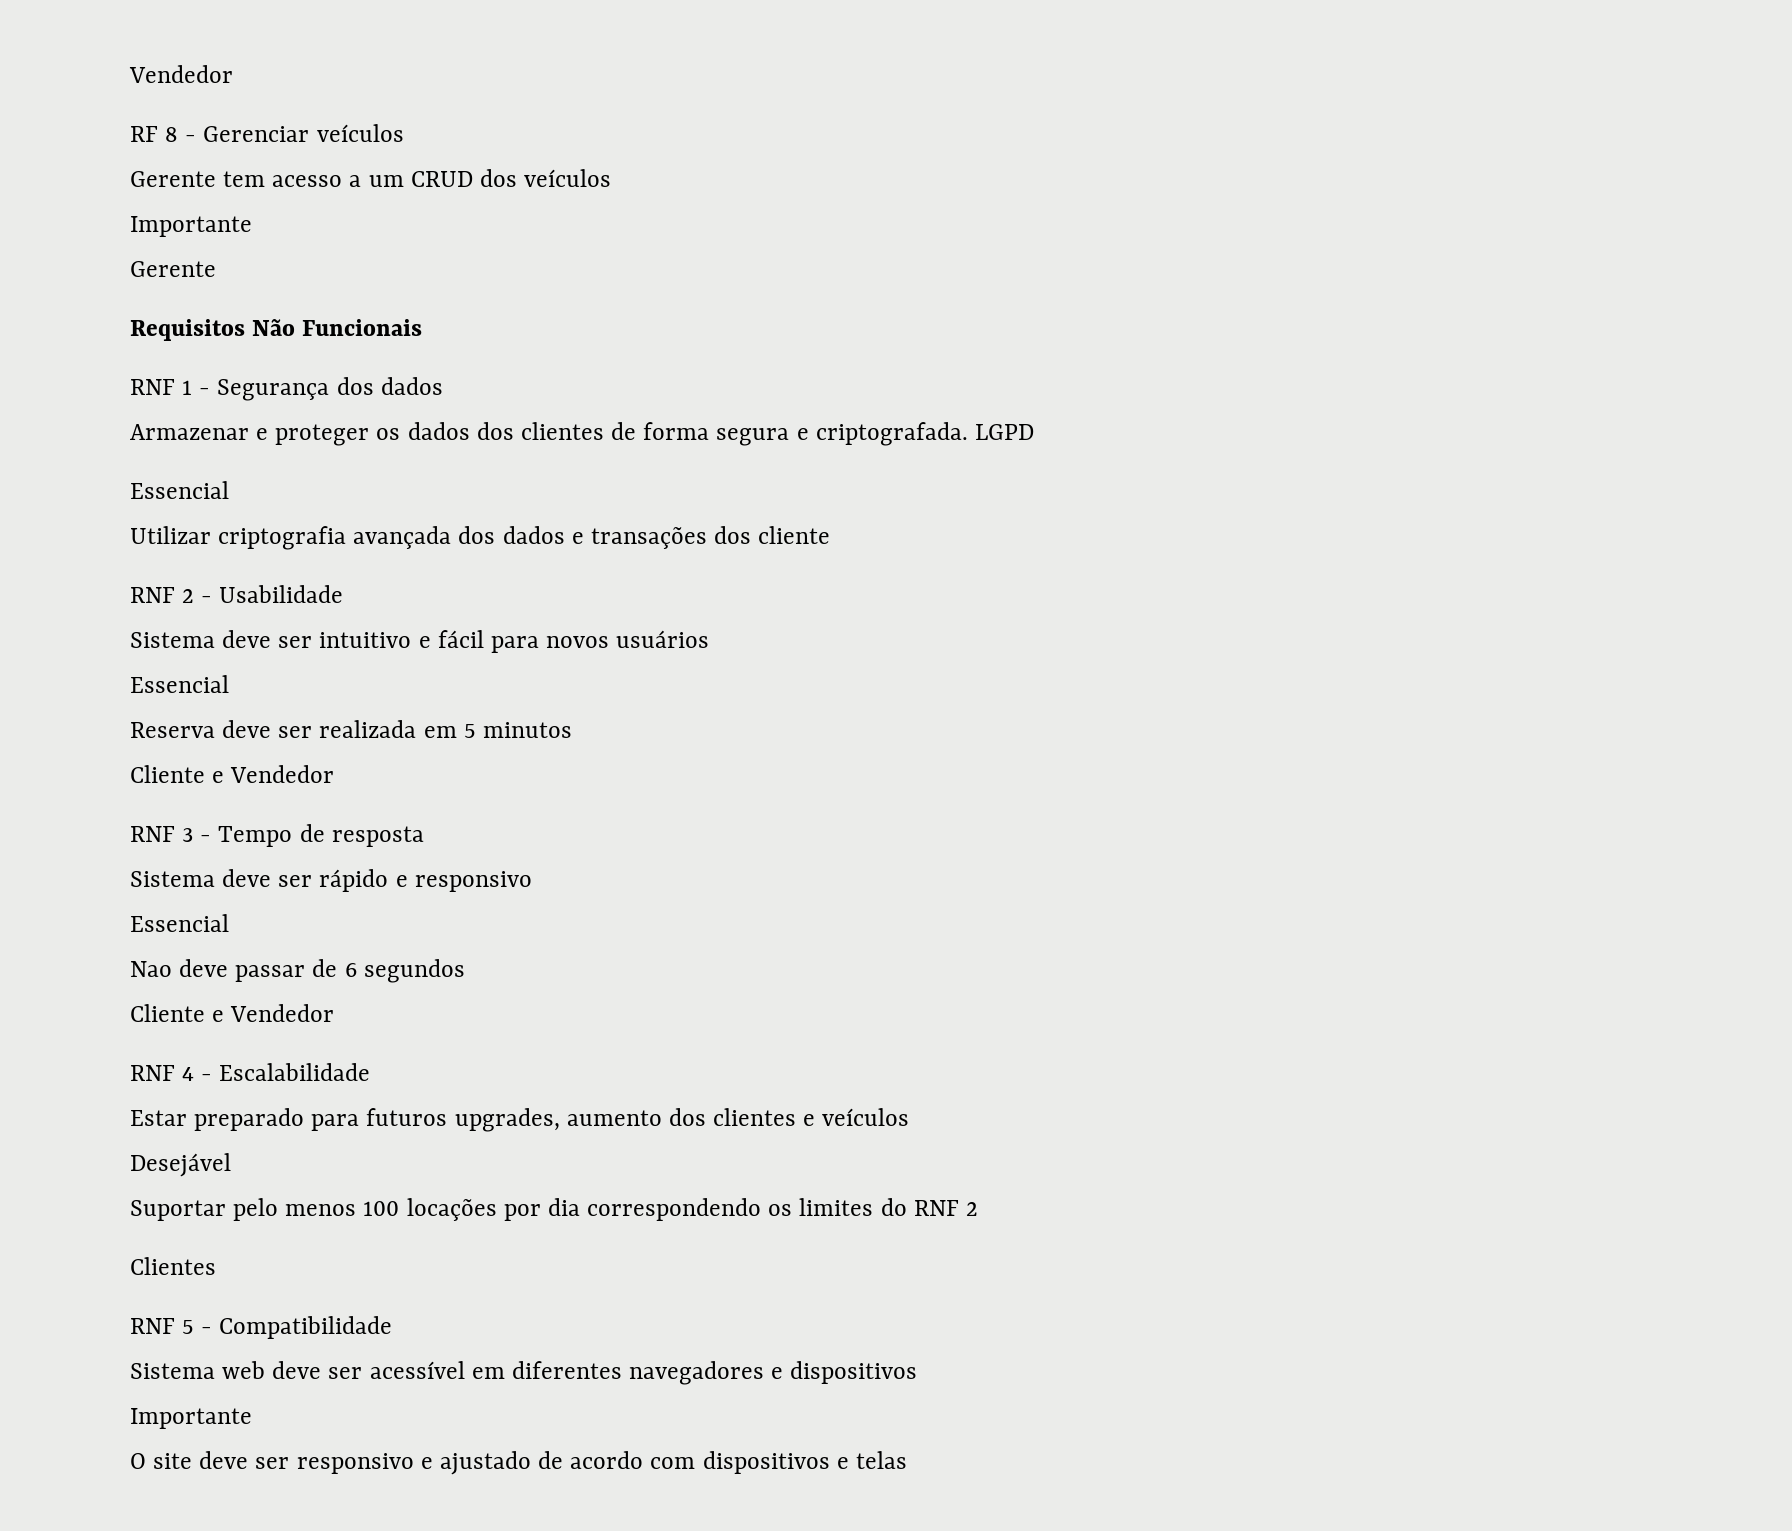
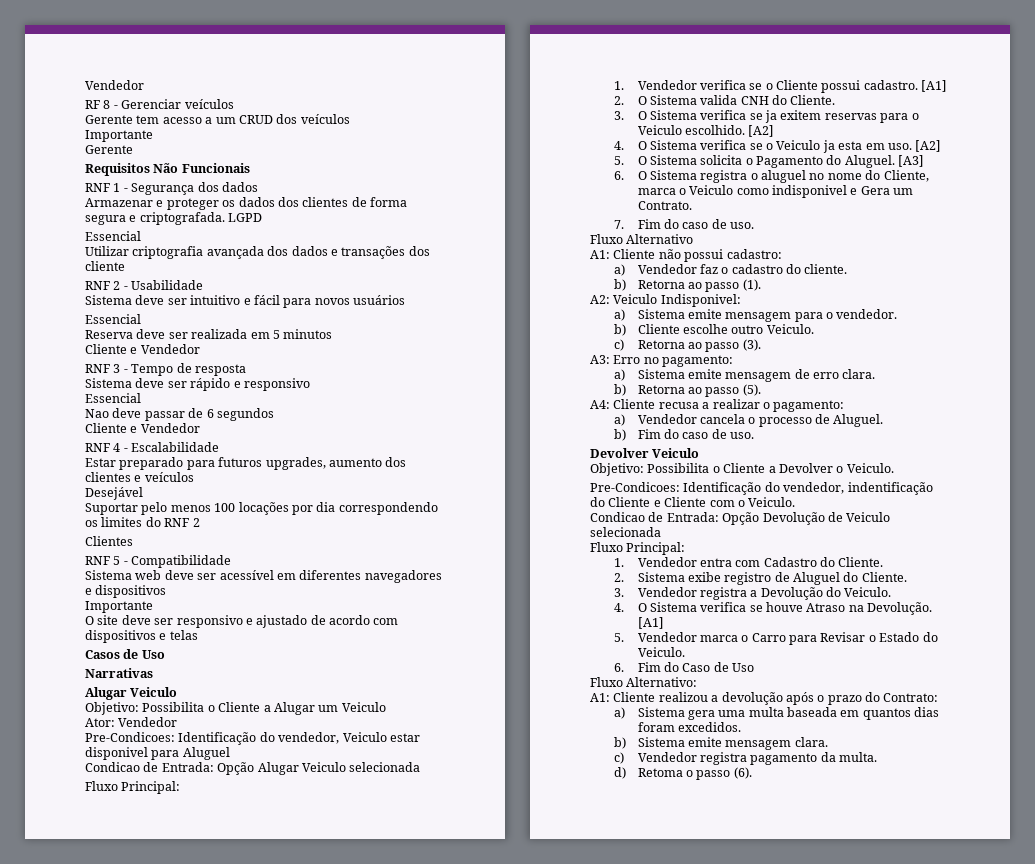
+ Casos de Uso
+ Narrativas
+ Alugar Veiculo
+ Objetivo: Possibilita o Cliente a Alugar um Veiculo
+ Ator: Vendedor
+ Pre-Condicoes: Identificação do vendedor, Veiculo estar disponivel para Aluguel
+ Condicao de Entrada: Opção Alugar Veiculo selecionada
+ Fluxo Principal:
+ 1. Vendedor verifica se o Cliente possui cadastro. [A1]
+ 2. O Sistema valida CNH do Cliente.
+ 3. O Sistema verifica se ja exitem reservas para o Veiculo escolhido. [A2]
+ 4. O Sistema verifica se o Veiculo ja esta em uso. [A2]
+ 5. O Sistema solicita o Pagamento do Aluguel. [A3]
+ 6. O Sistema registra o aluguel no nome do Cliente, marca o Veiculo como indisponivel e Gera um Contrato.
+ 7. Fim do caso de uso.
+ Fluxo Alternativo
+ A1: Cliente não possui cadastro:
+ a) Vendedor faz o cadastro do cliente.
+ b) Retorna ao passo (1).
+ A2: Veiculo Indisponivel:
+ a) Sistema emite mensagem para o vendedor.
+ b) Cliente escolhe outro Veiculo.
+ c) Retorna ao passo (3).
+ A3: Erro no pagamento:
+ a) Sistema emite mensagem de erro clara.
+ b) Retorna ao passo (5).
+ A4: Cliente recusa a realizar o pagamento:
+ a) Vendedor cancela o processo de Aluguel.
+ b) Fim do caso de uso.
+ Devolver Veiculo
+ Objetivo: Possibilita o Cliente a Devolver o Veiculo.
+ Pre-Condicoes: Identificação do vendedor, indentificação do Cliente e Cliente com o Veiculo.
+ Condicao de Entrada: Opção Devolução de Veiculo selecionada
+ Fluxo Principal:
+ 1. Vendedor entra com Cadastro do Cliente.
+ 2. Sistema exibe registro de Aluguel do Cliente.
+ 3. Vendedor registra a Devolução do Veiculo.
+ 4. O Sistema verifica se houve Atraso na Devolução. [A1]
+ 5. Vendedor marca o Carro para Revisar o Estado do Veiculo.
+ 6. Fim do Caso de Uso
+ Fluxo Alternativo:
+ A1: Cliente realizou a devolução após o prazo do Contrato:
+ a) Sistema gera uma multa baseada em quantos dias foram excedidos.
+ b) Sistema emite mensagem clara.
+ c) Vendedor registra pagamento da multa.
+ d) Retoma o passo (6).

